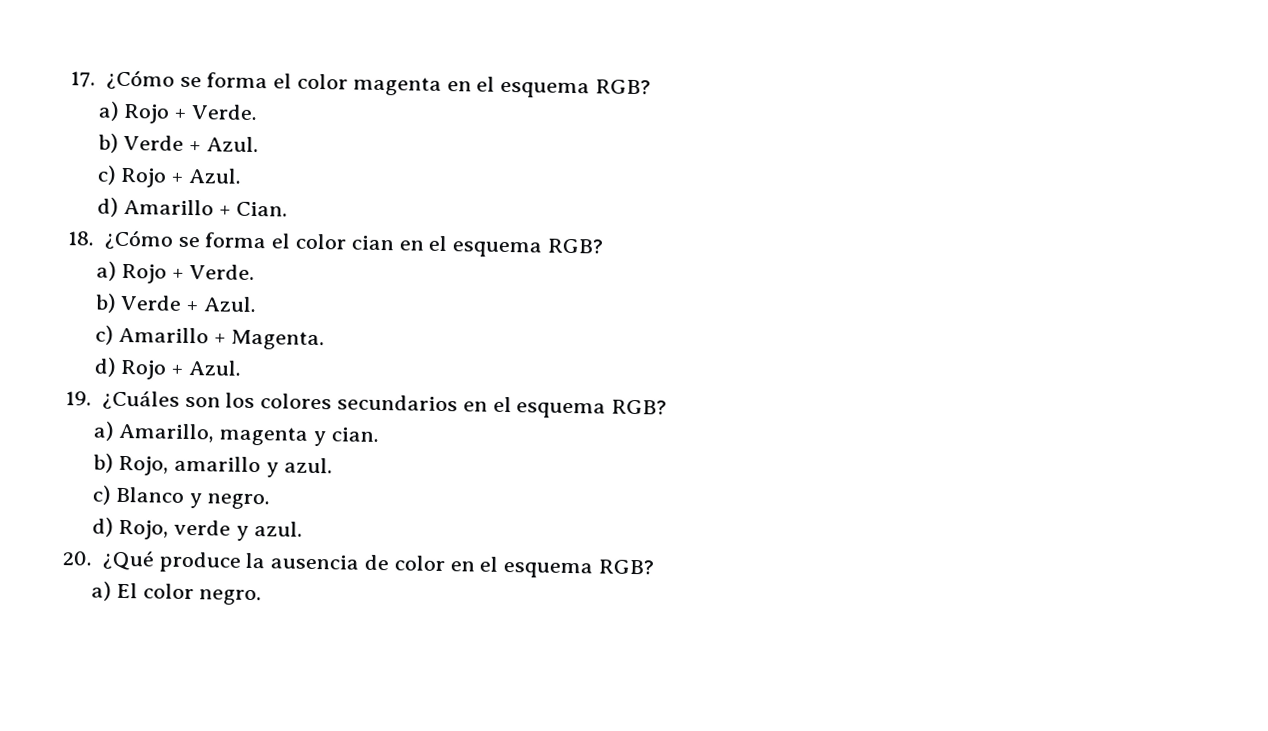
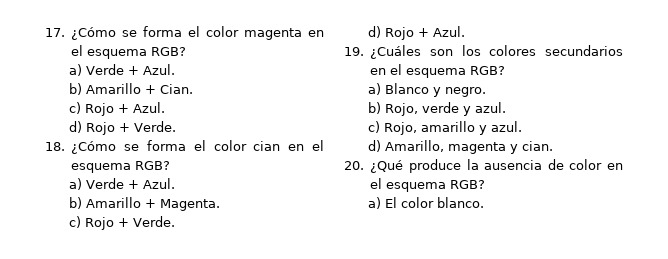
  17. ¿Cómo se forma el color magenta en el esquema RGB?
- a) Rojo + Verde.
- b) Verde + Azul.
+ a) Verde + Azul.
+ b) Amarillo + Cian.
- d) Amarillo + Cian.
+ d) Rojo + Verde.
  18. ¿Cómo se forma el color cian en el esquema RGB?
- a) Rojo + Verde.
- b) Verde + Azul.
- c) Amarillo + Magenta.
+ a) Verde + Azul.
+ b) Amarillo + Magenta.
+ c) Rojo + Verde.
- a) Amarillo, magenta y cian.
- b) Rojo, amarillo y azul.
- c) Blanco y negro.
- d) Rojo, verde y azul.
+ a) Blanco y negro.
+ b) Rojo, verde y azul.
+ c) Rojo, amarillo y azul.
+ d) Amarillo, magenta y cian.
- a) El color negro.
+ a) El color blanco.

